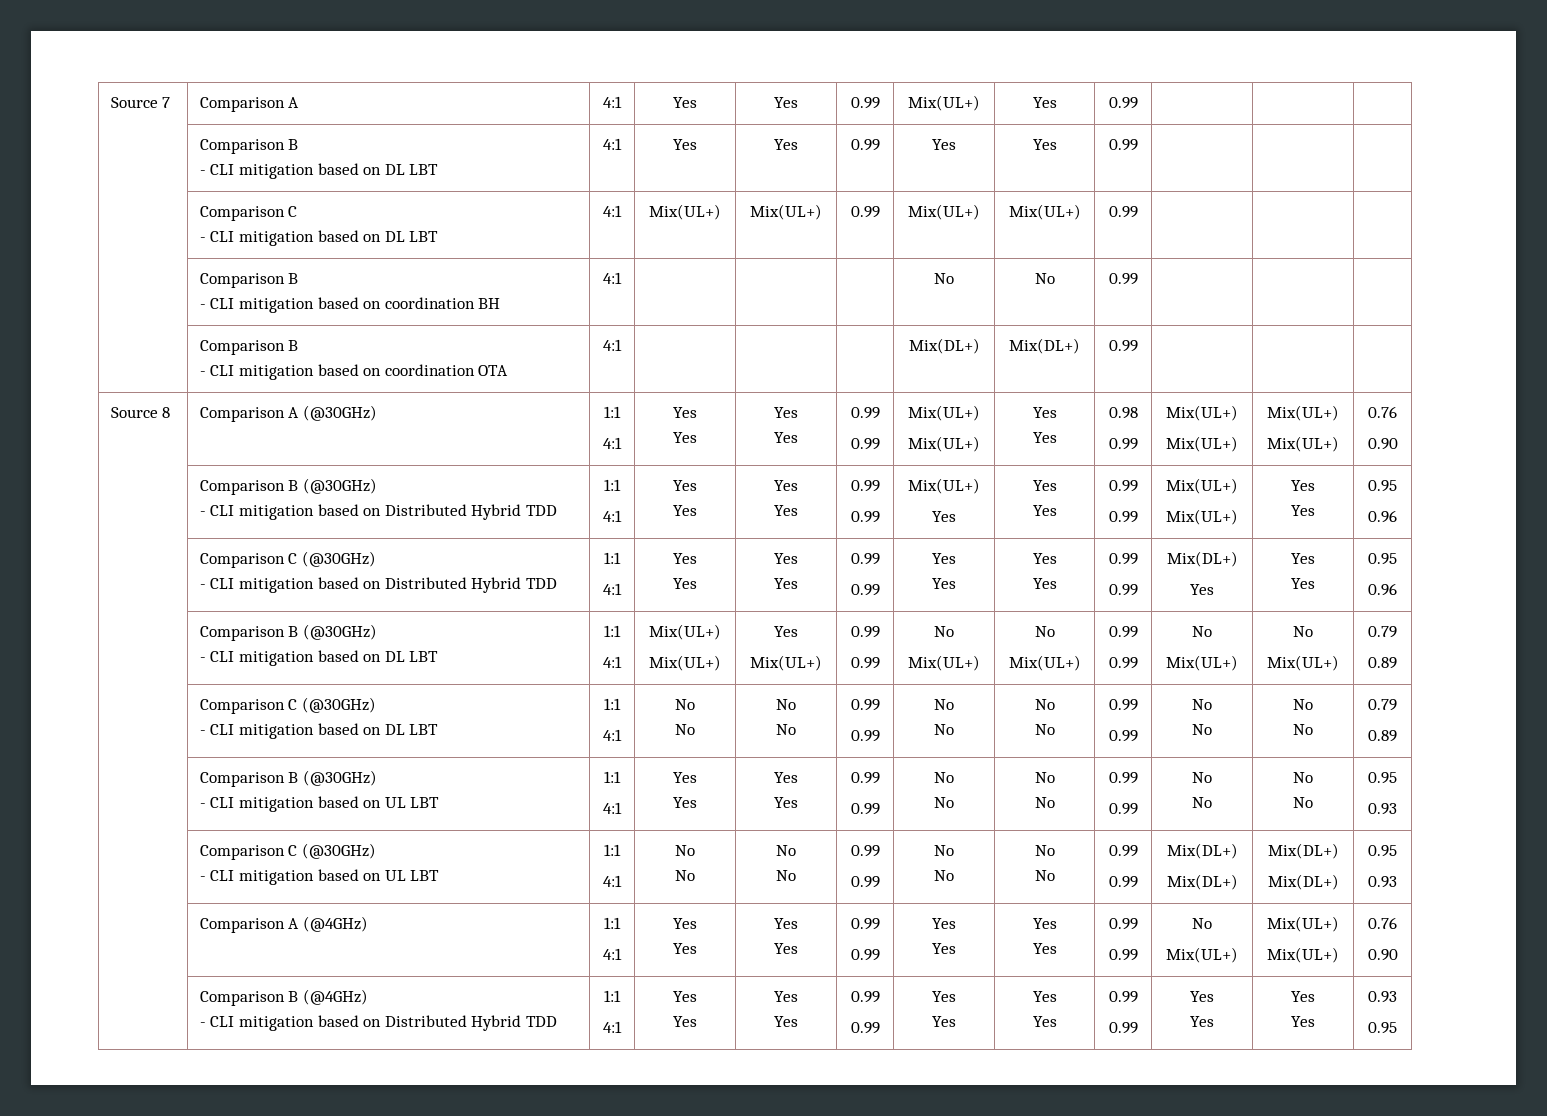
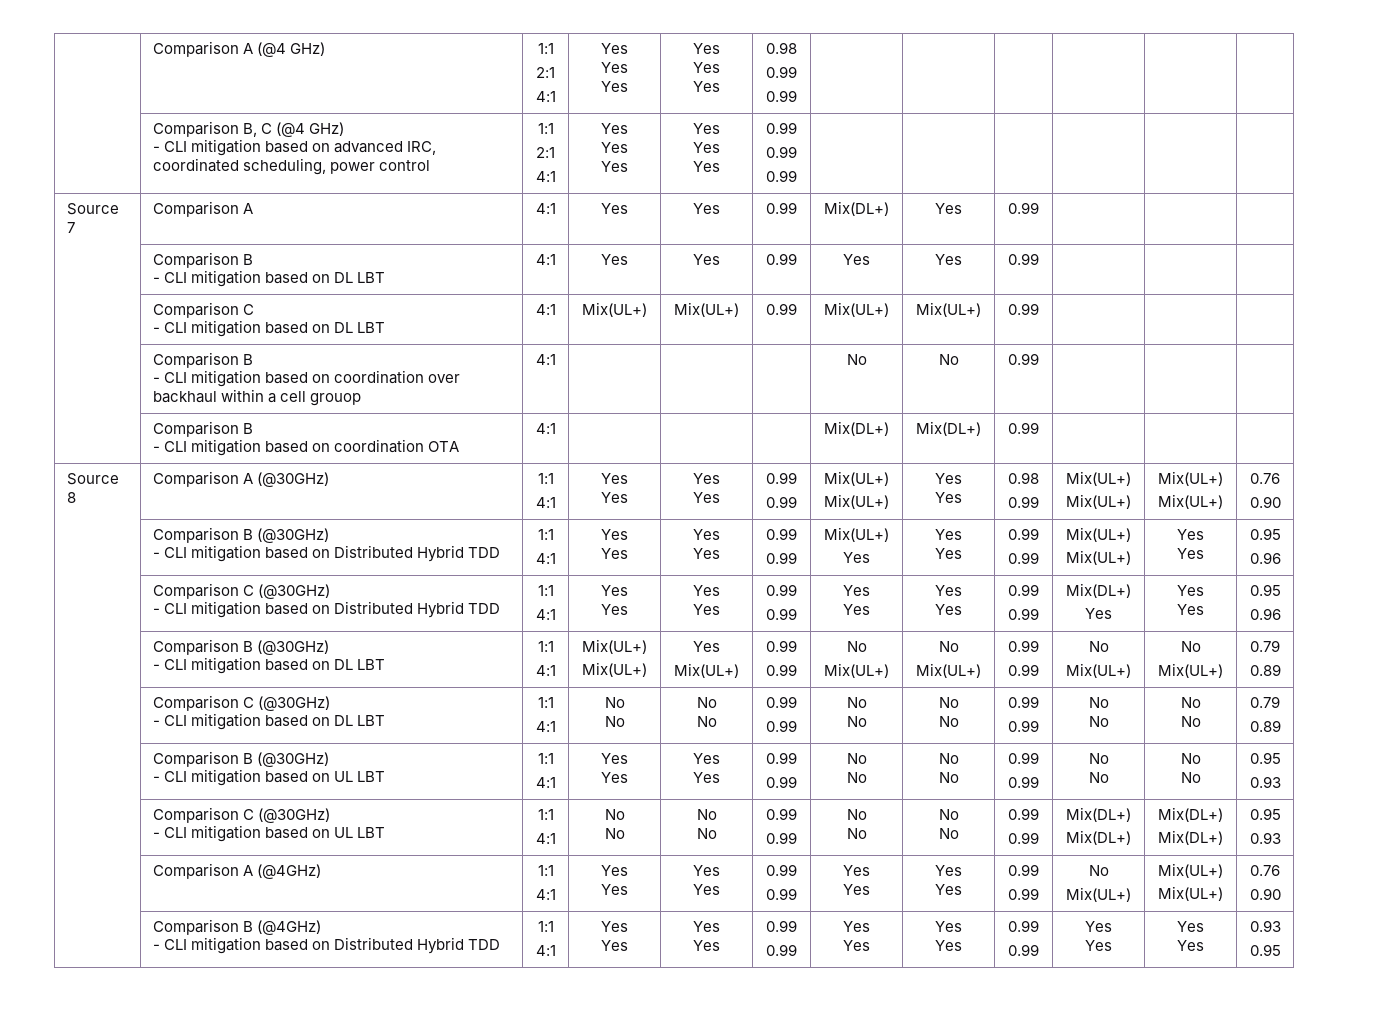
+ | Comparison A (@4 GHz) | 1:1
+ 2:1
+ 4:1 | Yes
+ Yes
+ Yes | Yes
+ Yes
+ Yes | 0.98
+ 0.99
+ 0.99 | | | | | |
+ | Comparison B, C (@4 GHz)
+ - CLI mitigation based on advanced IRC, coordinated scheduling, power control | 1:1
+ 2:1
+ 4:1 | Yes
+ Yes
+ Yes | Yes
+ Yes
+ Yes | 0.99
+ 0.99
+ 0.99 | | | | | |
- Source 7 | Comparison A | 4:1 | Yes | Yes | 0.99 | Mix(UL+) | Yes | 0.99 | | |
+ Source 7 | Comparison A | 4:1 | Yes | Yes | 0.99 | Mix(DL+) | Yes | 0.99 | | |
  | Comparison B
  - CLI mitigation based on DL LBT | 4:1 | Yes | Yes | 0.99 | Yes | Yes | 0.99 | | |
  | Comparison C
  - CLI mitigation based on DL LBT | 4:1 | Mix(UL+) | Mix(UL+) | 0.99 | Mix(UL+) | Mix(UL+) | 0.99 | | |
  | Comparison B
- - CLI mitigation based on coordination BH | 4:1 | | | | No | No | 0.99 | | |
+ - CLI mitigation based on coordination over backhaul within a cell grouop | 4:1 | | | | No | No | 0.99 | | |

